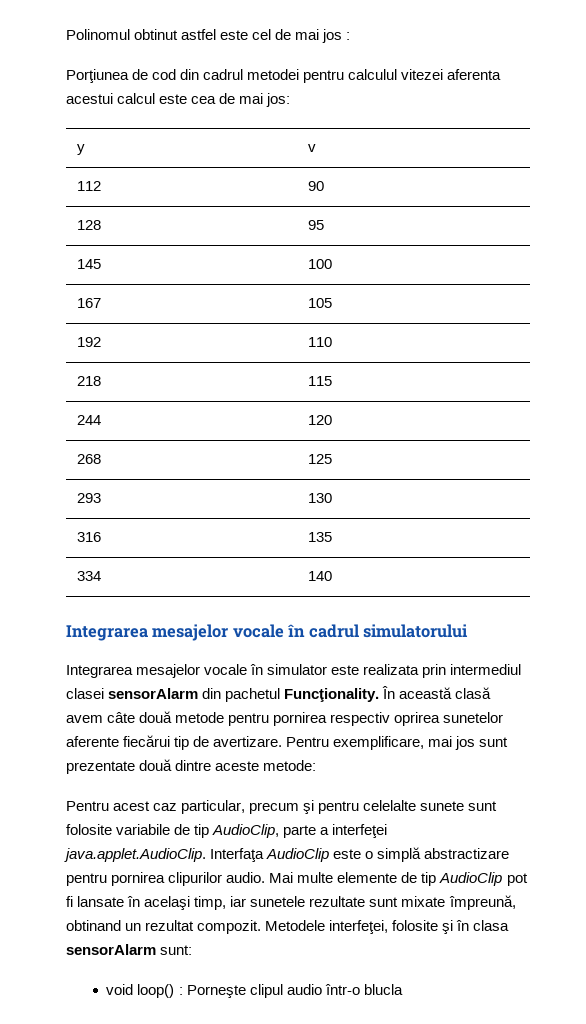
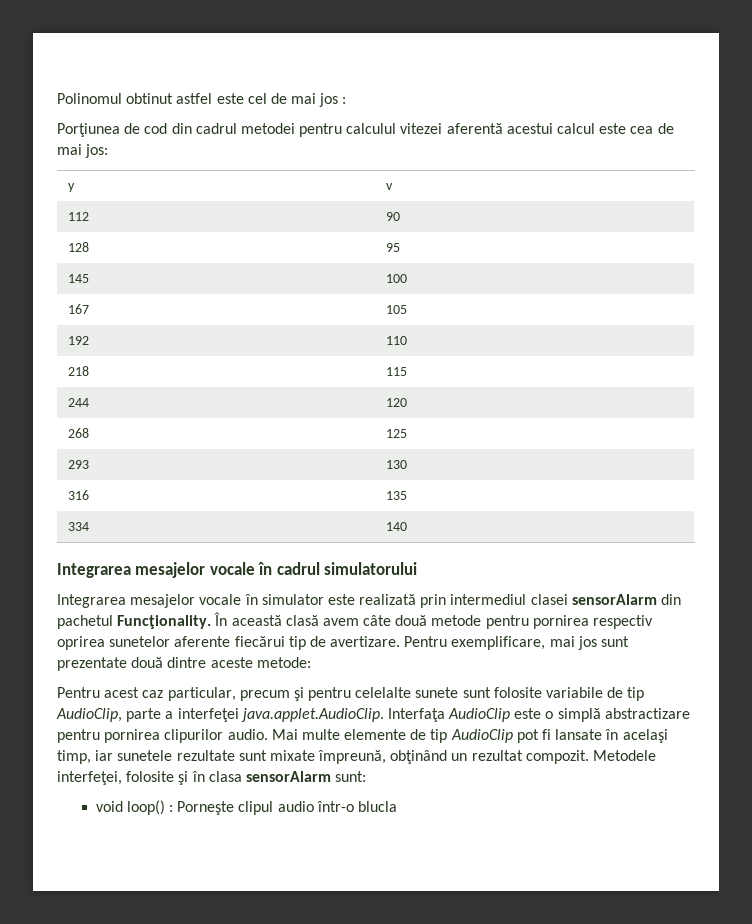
- Porţiunea de cod din cadrul metodei pentru calculul vitezei aferenta acestui calcul este cea de mai jos:
+ Porţiunea de cod din cadrul metodei pentru calculul vitezei aferentă acestui calcul este cea de mai jos:
- Integrarea mesajelor vocale în simulator este realizata prin intermediul clasei sensorAlarm din pachetul Funcţionality.
+ Integrarea mesajelor vocale în simulator este realizată prin intermediul clasei sensorAlarm din pachetul Funcţionality.
- Mai multe elemente de tip AudioClip pot fi lansate în acelaşi timp, iar sunetele rezultate sunt mixate împreună, obtinand un rezultat compozit.
+ Mai multe elemente de tip AudioClip pot fi lansate în acelaşi timp, iar sunetele rezultate sunt mixate împreună, obţinând un rezultat compozit.

